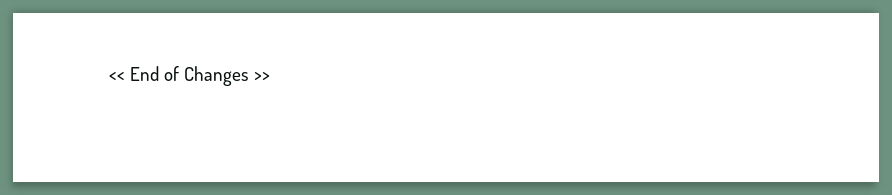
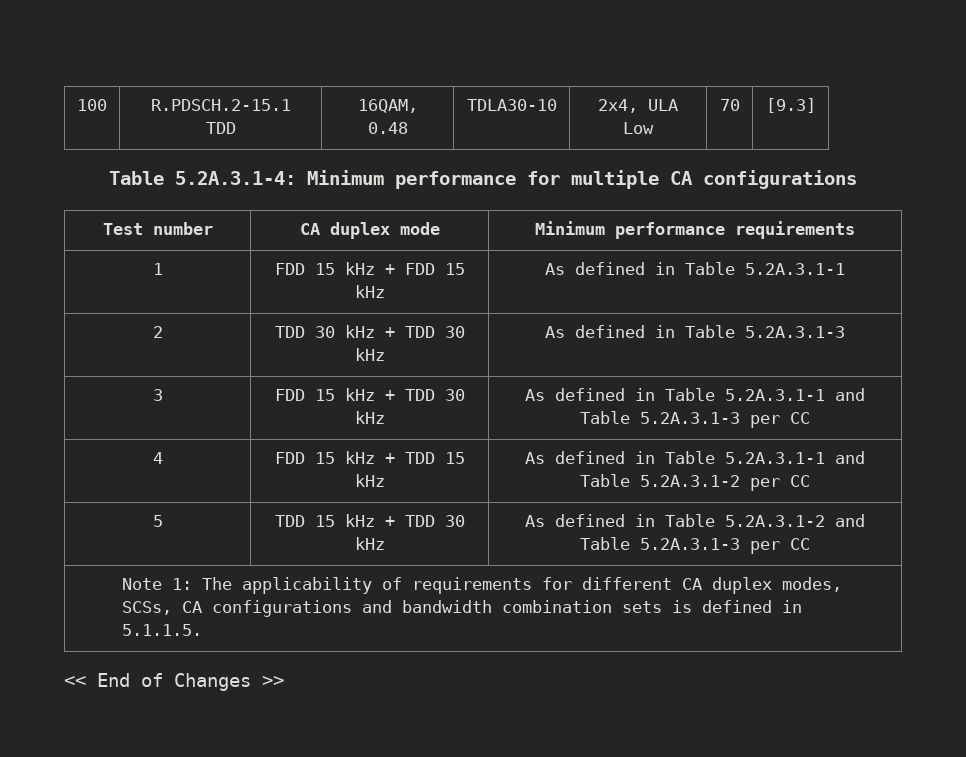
+ 100 | R.PDSCH.2-15.1 TDD | 16QAM, 0.48 | TDLA30-10 | 2x4, ULA Low | 70 | [9.3]
+ Table 5.2A.3.1-4: Minimum performance for multiple CA configurations
+ Test number | CA duplex mode | Minimum performance requirements
+ 1 | FDD 15 kHz + FDD 15 kHz | As defined in Table 5.2A.3.1-1
+ 2 | TDD 30 kHz + TDD 30 kHz | As defined in Table 5.2A.3.1-3
+ 3 | FDD 15 kHz + TDD 30 kHz | As defined in Table 5.2A.3.1-1 and Table 5.2A.3.1-3 per CC
+ 4 | FDD 15 kHz + TDD 15 kHz | As defined in Table 5.2A.3.1-1 and Table 5.2A.3.1-2 per CC
+ 5 | TDD 15 kHz + TDD 30 kHz | As defined in Table 5.2A.3.1-2 and Table 5.2A.3.1-3 per CC
+ Note 1: The applicability of requirements for different CA duplex modes, SCSs, CA configurations and bandwidth combination sets is defined in 5.1.1.5.

